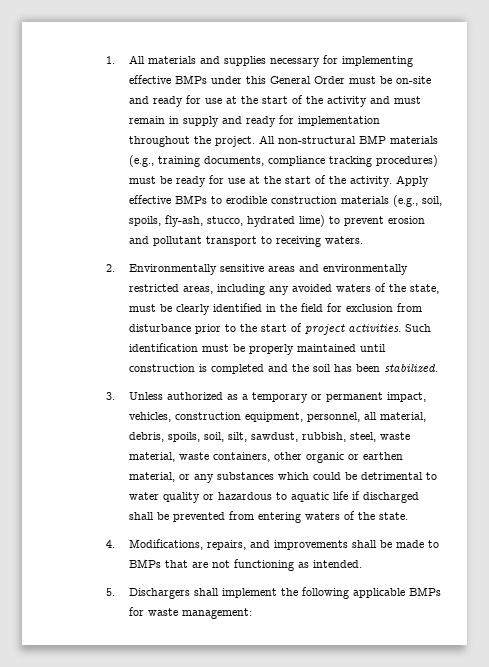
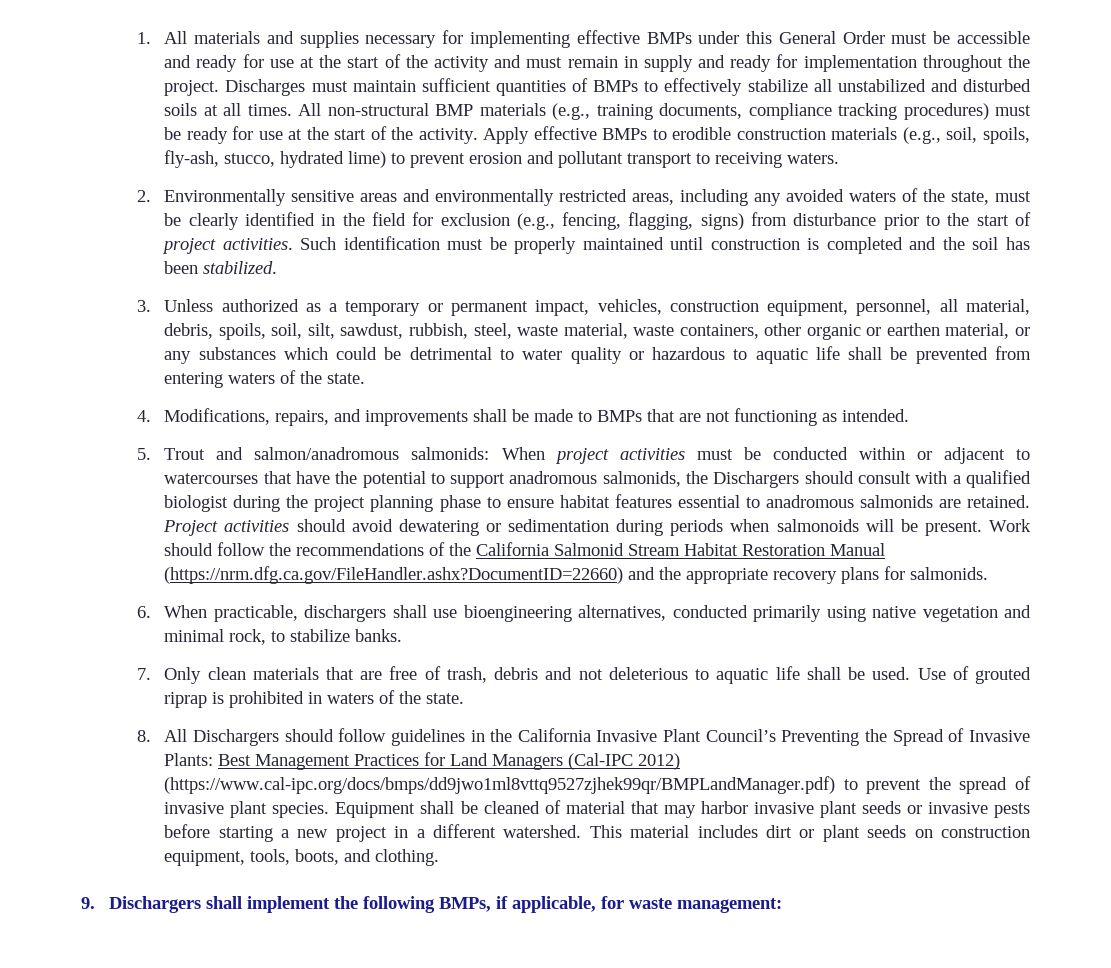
- 1. All materials and supplies necessary for implementing effective BMPs under this General Order must be on-site and ready for use at the start of the activity and must remain in supply and ready for implementation throughout the project.
+ 1. All materials and supplies necessary for implementing effective BMPs under this General Order must be accessible and ready for use at the start of the activity and must remain in supply and ready for implementation throughout the project.
+ Discharges must maintain sufficient quantities of BMPs to effectively stabilize all unstabilized and disturbed soils at all times.
- 2. Environmentally sensitive areas and environmentally restricted areas, including any avoided waters of the state, must be clearly identified in the field for exclusion from disturbance prior to the start of project activities.
+ 2. Environmentally sensitive areas and environmentally restricted areas, including any avoided waters of the state, must be clearly identified in the field for exclusion (e.g., fencing, flagging, signs) from disturbance prior to the start of project activities.
- 3. Unless authorized as a temporary or permanent impact, vehicles, construction equipment, personnel, all material, debris, spoils, soil, silt, sawdust, rubbish, steel, waste material, waste containers, other organic or earthen material, or any substances which could be detrimental to water quality or hazardous to aquatic life if discharged shall be prevented from entering waters of the state.
+ 3. Unless authorized as a temporary or permanent impact, vehicles, construction equipment, personnel, all material, debris, spoils, soil, silt, sawdust, rubbish, steel, waste material, waste containers, other organic or earthen material, or any substances which could be detrimental to water quality or hazardous to aquatic life shall be prevented from entering waters of the state.
- 5. Dischargers shall implement the following applicable BMPs for waste management:
+ 5. Trout and salmon/anadromous salmonids: When project activities must be conducted within or adjacent to watercourses that have the potential to support anadromous salmonids, the Dischargers should consult with a qualified biologist during the project planning phase to ensure habitat features essential to anadromous salmonids are retained. Project activities should avoid dewatering or sedimentation during periods when salmonoids will be present. Work should follow the recommendations of the California Salmonid Stream Habitat Restoration Manual (https://nrm.dfg.ca.gov/FileHandler.ashx?DocumentID=22660) and the appropriate recovery plans for salmonids.
+ 6. When practicable, dischargers shall use bioengineering alternatives, conducted primarily using native vegetation and minimal rock, to stabilize banks.
+ 7. Only clean materials that are free of trash, debris and not deleterious to aquatic life shall be used. Use of grouted riprap is prohibited in waters of the state.
+ 8. All Dischargers should follow guidelines in the California Invasive Plant Council’s Preventing the Spread of Invasive Plants: Best Management Practices for Land Managers (Cal-IPC 2012) (https://www.cal-ipc.org/docs/bmps/dd9jwo1ml8vttq9527zjhek99qr/BMPLandManager.pdf) to prevent the spread of invasive plant species. Equipment shall be cleaned of material that may harbor invasive plant seeds or invasive pests before starting a new project in a different watershed. This material includes dirt or plant seeds on construction equipment, tools, boots, and clothing.
+ 9. Dischargers shall implement the following BMPs, if applicable, for waste management:

